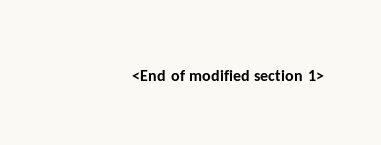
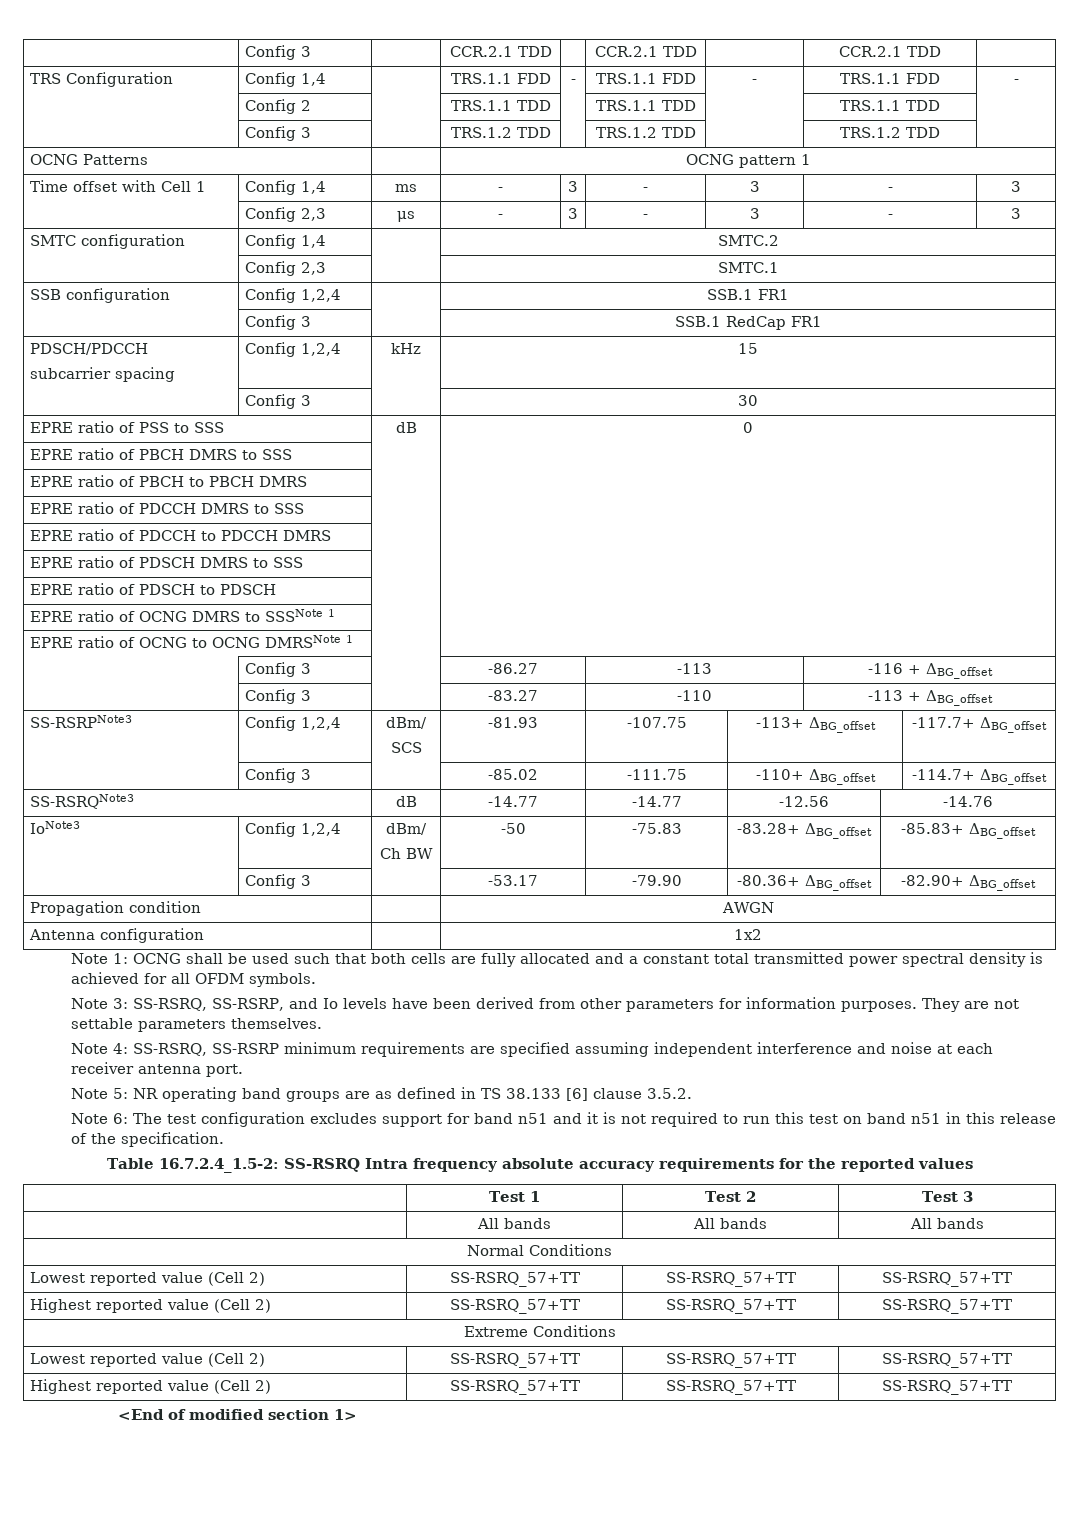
+ | Config 3 | | CCR.2.1 TDD | | CCR.2.1 TDD | | CCR.2.1 TDD |
+ TRS Configuration | Config 1,4 | | TRS.1.1 FDD | - | TRS.1.1 FDD | - | TRS.1.1 FDD | -
+ | Config 2 | | TRS.1.1 TDD | | TRS.1.1 TDD | | TRS.1.1 TDD |
+ | Config 3 | | TRS.1.2 TDD | | TRS.1.2 TDD | | TRS.1.2 TDD |
+ OCNG Patterns | | OCNG pattern 1
+ Time offset with Cell 1 | Config 1,4 | ms | - | 3 | - | 3 | - | 3
+ | Config 2,3 | μs | - | 3 | - | 3 | - | 3
+ SMTC configuration | Config 1,4 | | SMTC.2
+ | Config 2,3 | | SMTC.1
+ SSB configuration | Config 1,2,4 | | SSB.1 FR1
+ | Config 3 | | SSB.1 RedCap FR1
+ PDSCH/PDCCH
+ subcarrier spacing | Config 1,2,4 | kHz | 15
+ | Config 3 | | 30
+ EPRE ratio of PSS to SSS | dB | 0
+ EPRE ratio of PBCH DMRS to SSS | |
+ EPRE ratio of PBCH to PBCH DMRS | |
+ EPRE ratio of PDCCH DMRS to SSS | |
+ EPRE ratio of PDCCH to PDCCH DMRS | |
+ EPRE ratio of PDSCH DMRS to SSS | |
+ EPRE ratio of PDSCH to PDSCH | |
+ EPRE ratio of OCNG DMRS to SSSNote 1 | |
+ EPRE ratio of OCNG to OCNG DMRSNote 1 | |
+ | Config 3 | | -86.27 | -113 | -116 + ΔBG_offset
+ | Config 3 | | -83.27 | -110 | -113 + ΔBG_offset
+ SS-RSRPNote3 | Config 1,2,4 | dBm/
+ SCS | -81.93 | -107.75 | -113+ ΔBG_offset | -117.7+ ΔBG_offset
+ | Config 3 | | -85.02 | -111.75 | -110+ ΔBG_offset | -114.7+ ΔBG_offset
+ SS-RSRQNote3 | dB | -14.77 | -14.77 | -12.56 | -14.76
+ IoNote3 | Config 1,2,4 | dBm/
+ Ch BW | -50 | -75.83 | -83.28+ ΔBG_offset | -85.83+ ΔBG_offset
+ | Config 3 | | -53.17 | -79.90 | -80.36+ ΔBG_offset | -82.90+ ΔBG_offset
+ Propagation condition | | AWGN
+ Antenna configuration | | 1x2
+ Note 1: OCNG shall be used such that both cells are fully allocated and a constant total transmitted power spectral density is achieved for all OFDM symbols.
+ Note 3: SS-RSRQ, SS-RSRP, and Io levels have been derived from other parameters for information purposes. They are not settable parameters themselves.
+ Note 4: SS-RSRQ, SS-RSRP minimum requirements are specified assuming independent interference and noise at each receiver antenna port.
+ Note 5: NR operating band groups are as defined in TS 38.133 [6] clause 3.5.2.
+ Note 6: The test configuration excludes support for band n51 and it is not required to run this test on band n51 in this release of the specification.
+ Table 16.7.2.4_1.5-2: SS-RSRQ Intra frequency absolute accuracy requirements for the reported values
+ | Test 1 | Test 2 | Test 3
+ | All bands | All bands | All bands
+ Normal Conditions
+ Lowest reported value (Cell 2) | SS-RSRQ_57+TT | SS-RSRQ_57+TT | SS-RSRQ_57+TT
+ Highest reported value (Cell 2) | SS-RSRQ_57+TT | SS-RSRQ_57+TT | SS-RSRQ_57+TT
+ Extreme Conditions
+ Lowest reported value (Cell 2) | SS-RSRQ_57+TT | SS-RSRQ_57+TT | SS-RSRQ_57+TT
+ Highest reported value (Cell 2) | SS-RSRQ_57+TT | SS-RSRQ_57+TT | SS-RSRQ_57+TT

